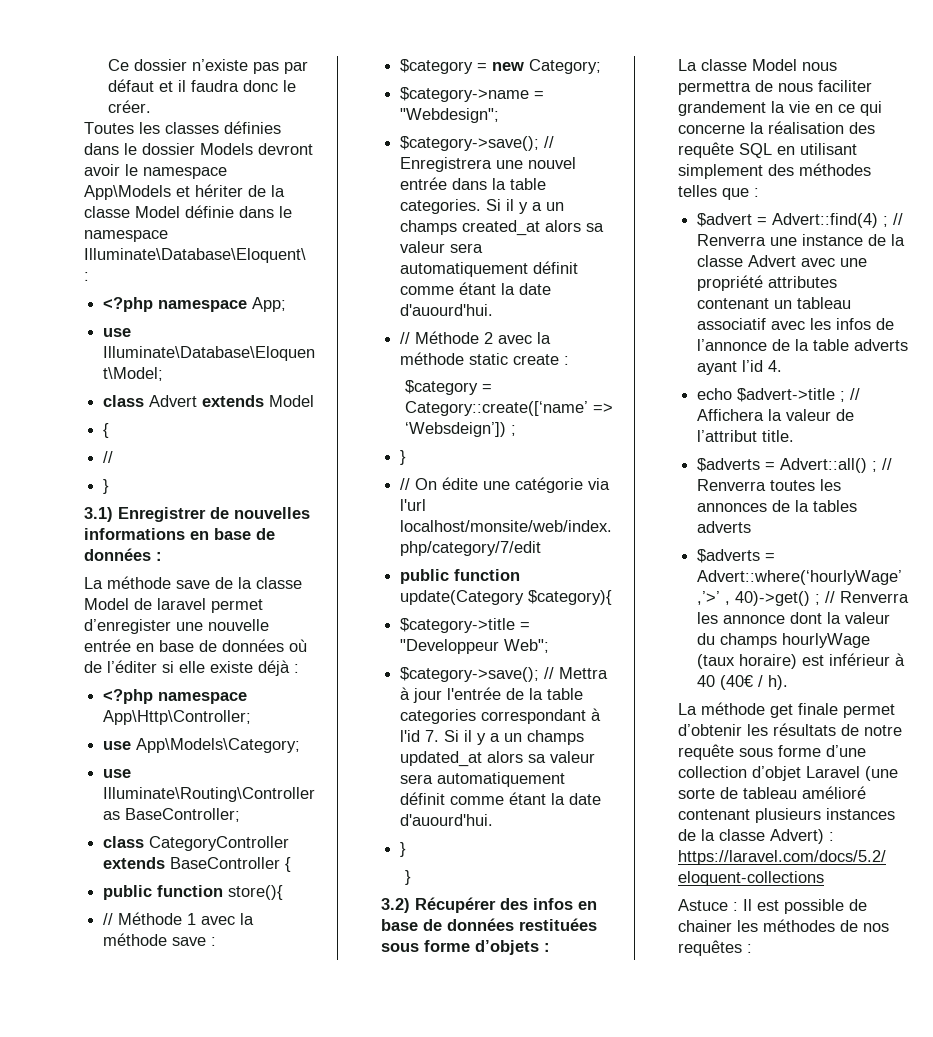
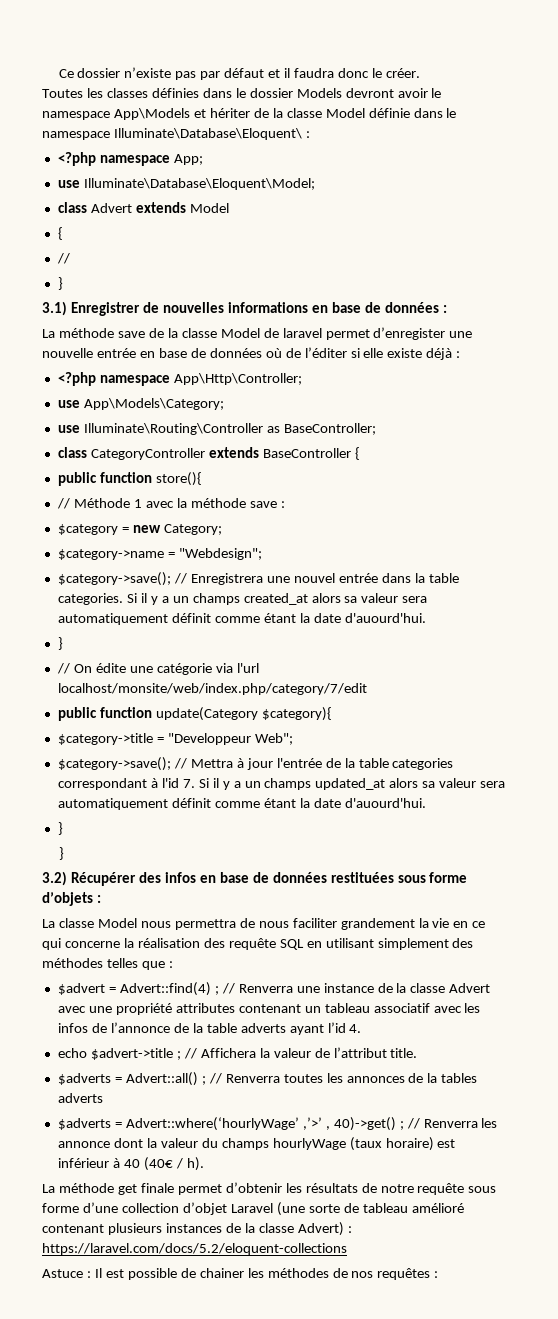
- // Méthode 2 avec la méthode static create :
- $category = Category::create([‘name’ => ‘Websdeign’]) ;

